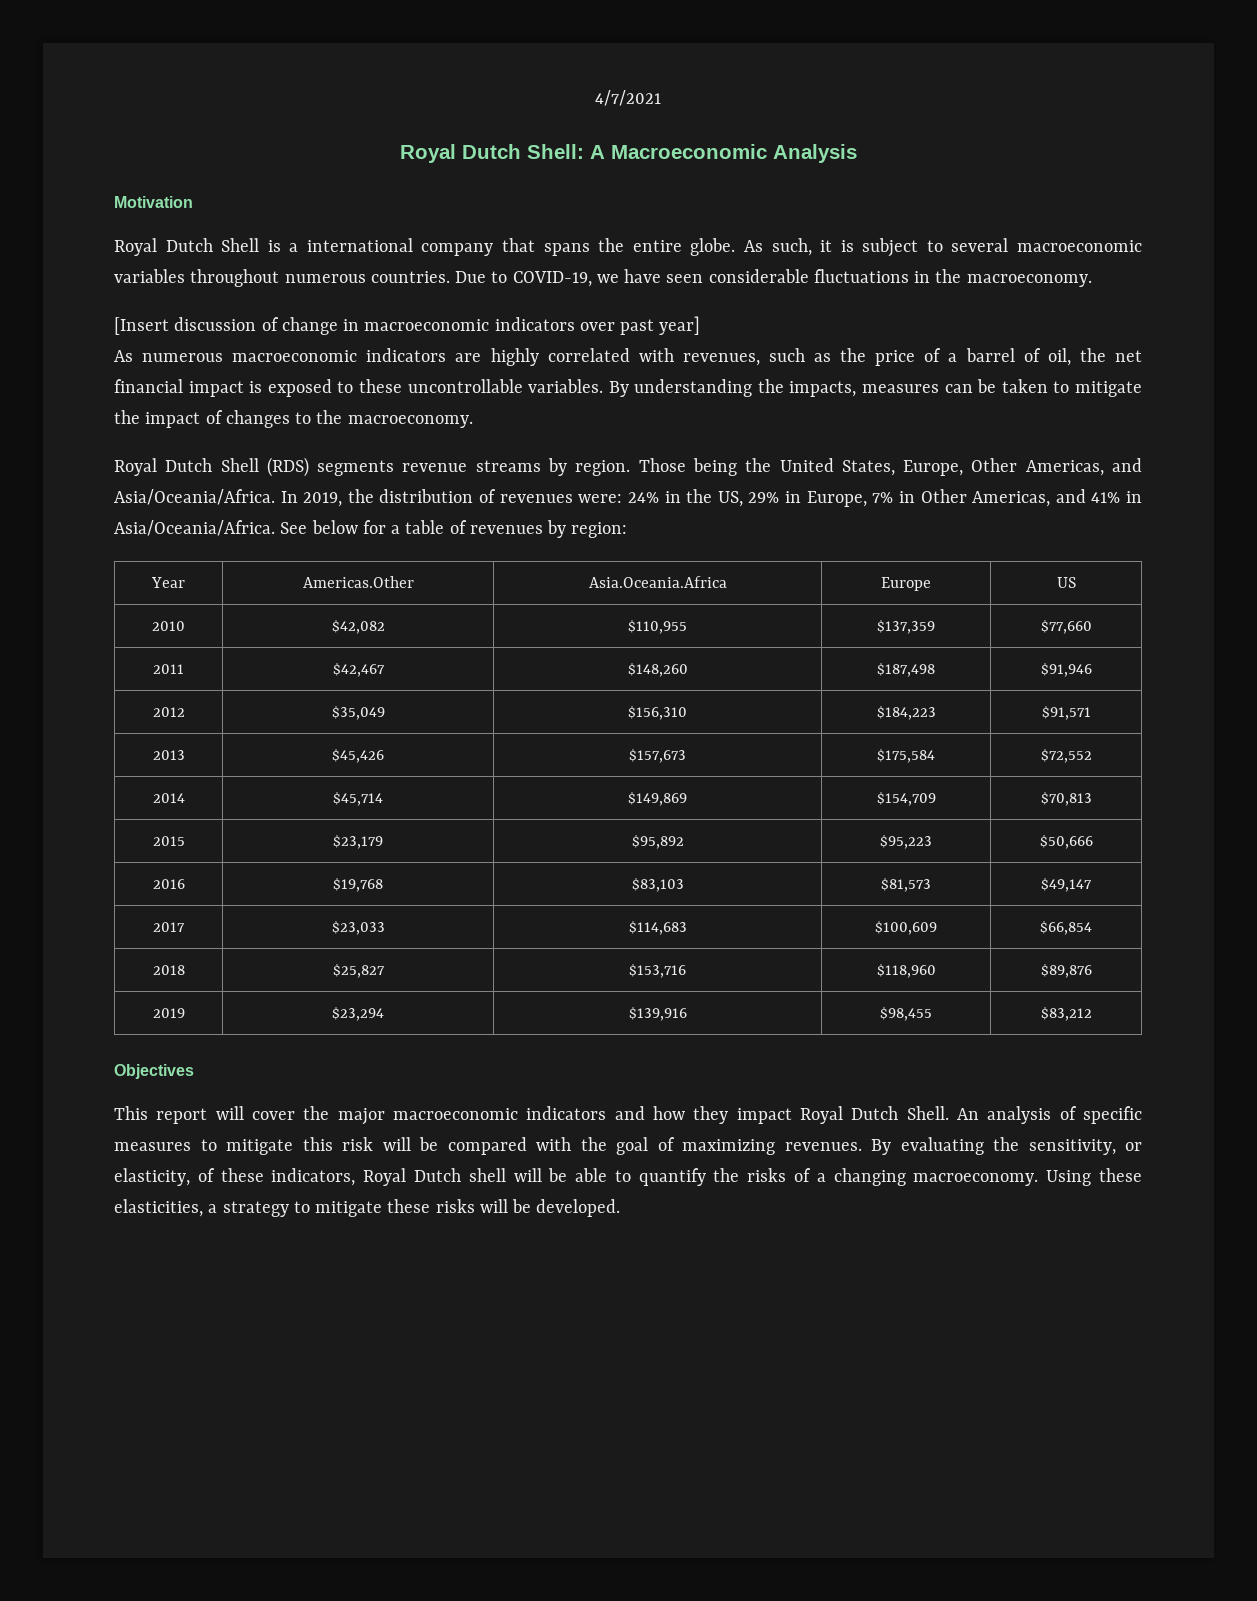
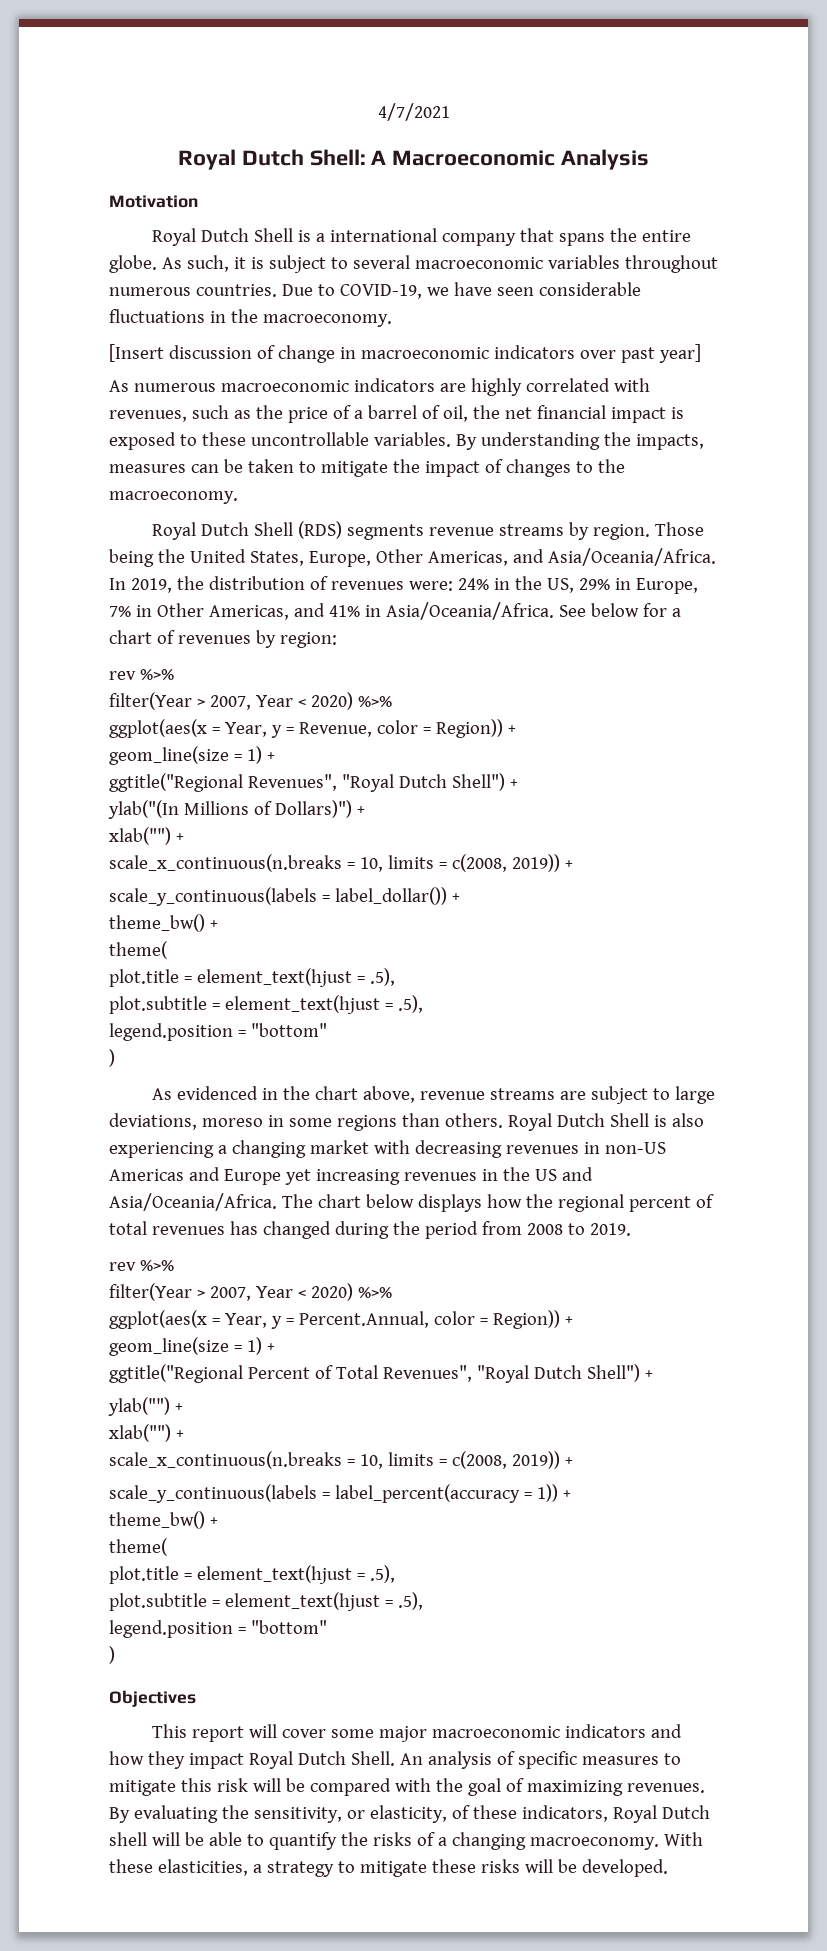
- See below for a table of revenues by region:
- Year | Americas.Other | Asia.Oceania.Africa | Europe | US
- 2010 | $42,082 | $110,955 | $137,359 | $77,660
- 2011 | $42,467 | $148,260 | $187,498 | $91,946
- 2012 | $35,049 | $156,310 | $184,223 | $91,571
- 2013 | $45,426 | $157,673 | $175,584 | $72,552
- 2014 | $45,714 | $149,869 | $154,709 | $70,813
- 2015 | $23,179 | $95,892 | $95,223 | $50,666
- 2016 | $19,768 | $83,103 | $81,573 | $49,147
- 2017 | $23,033 | $114,683 | $100,609 | $66,854
- 2018 | $25,827 | $153,716 | $118,960 | $89,876
- 2019 | $23,294 | $139,916 | $98,455 | $83,212
+ See below for a chart of revenues by region:
+ rev %>%
+ filter(Year > 2007, Year < 2020) %>%
+ ggplot(aes(x = Year, y = Revenue, color = Region)) +
+ geom_line(size = 1) +
+ ggtitle("Regional Revenues", "Royal Dutch Shell") +
+ ylab("(In Millions of Dollars)") +
+ xlab("") +
+ scale_x_continuous(n.breaks = 10, limits = c(2008, 2019)) +
+ scale_y_continuous(labels = label_dollar()) +
+ theme_bw() +
+ theme(
+ plot.title = element_text(hjust = .5),
+ plot.subtitle = element_text(hjust = .5),
+ legend.position = "bottom"
+ )
+ As evidenced in the chart above, revenue streams are subject to large deviations, moreso in some regions than others. Royal Dutch Shell is also experiencing a changing market with decreasing revenues in non-US Americas and Europe yet increasing revenues in the US and Asia/Oceania/Africa. The chart below displays how the regional percent of total revenues has changed during the period from 2008 to 2019.
+ rev %>%
+ filter(Year > 2007, Year < 2020) %>%
+ ggplot(aes(x = Year, y = Percent.Annual, color = Region)) +
+ geom_line(size = 1) +
+ ggtitle("Regional Percent of Total Revenues", "Royal Dutch Shell") +
+ ylab("") +
+ xlab("") +
+ scale_x_continuous(n.breaks = 10, limits = c(2008, 2019)) +
+ scale_y_continuous(labels = label_percent(accuracy = 1)) +
+ theme_bw() +
+ theme(
+ plot.title = element_text(hjust = .5),
+ plot.subtitle = element_text(hjust = .5),
+ legend.position = "bottom"
+ )
- This report will cover the major macroeconomic indicators and how they impact Royal Dutch Shell.
+ This report will cover some major macroeconomic indicators and how they impact Royal Dutch Shell.
- Using these elasticities, a strategy to mitigate these risks will be developed.
+ With these elasticities, a strategy to mitigate these risks will be developed.

